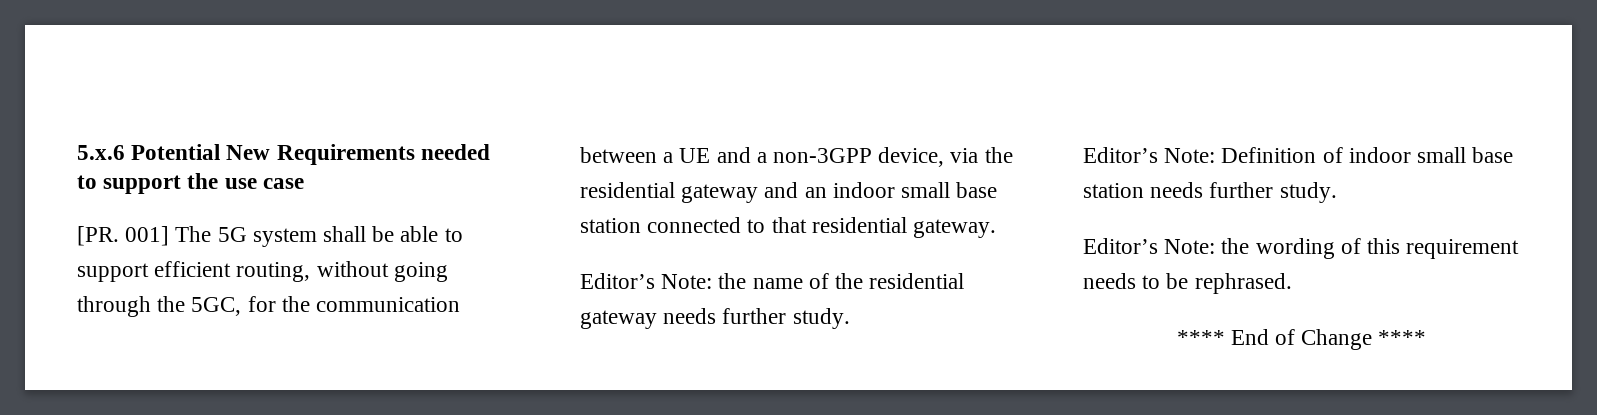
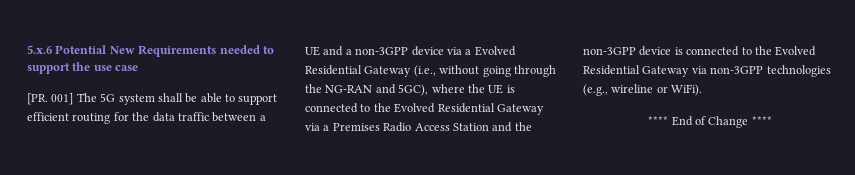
- [PR. 001] The 5G system shall be able to support efficient routing, without going through the 5GC, for the communication between a UE and a non-3GPP device, via the residential gateway and an indoor small base station connected to that residential gateway.
- Editor’s Note: the name of the residential gateway needs further study.
- Editor’s Note: Definition of indoor small base station needs further study.
- Editor’s Note: the wording of this requirement needs to be rephrased.
+ [PR. 001] The 5G system shall be able to support efficient routing for the data traffic between a UE and a non-3GPP device via a Evolved Residential Gateway (i.e., without going through the NG-RAN and 5GC), where the UE is connected to the Evolved Residential Gateway via a Premises Radio Access Station and the non-3GPP device is connected to the Evolved Residential Gateway via non-3GPP technologies (e.g., wireline or WiFi).

